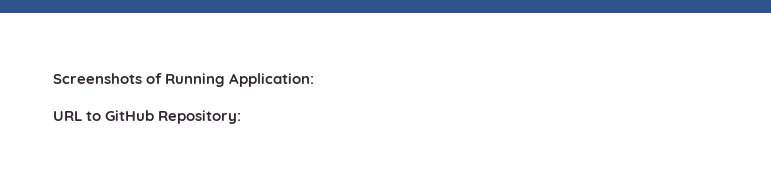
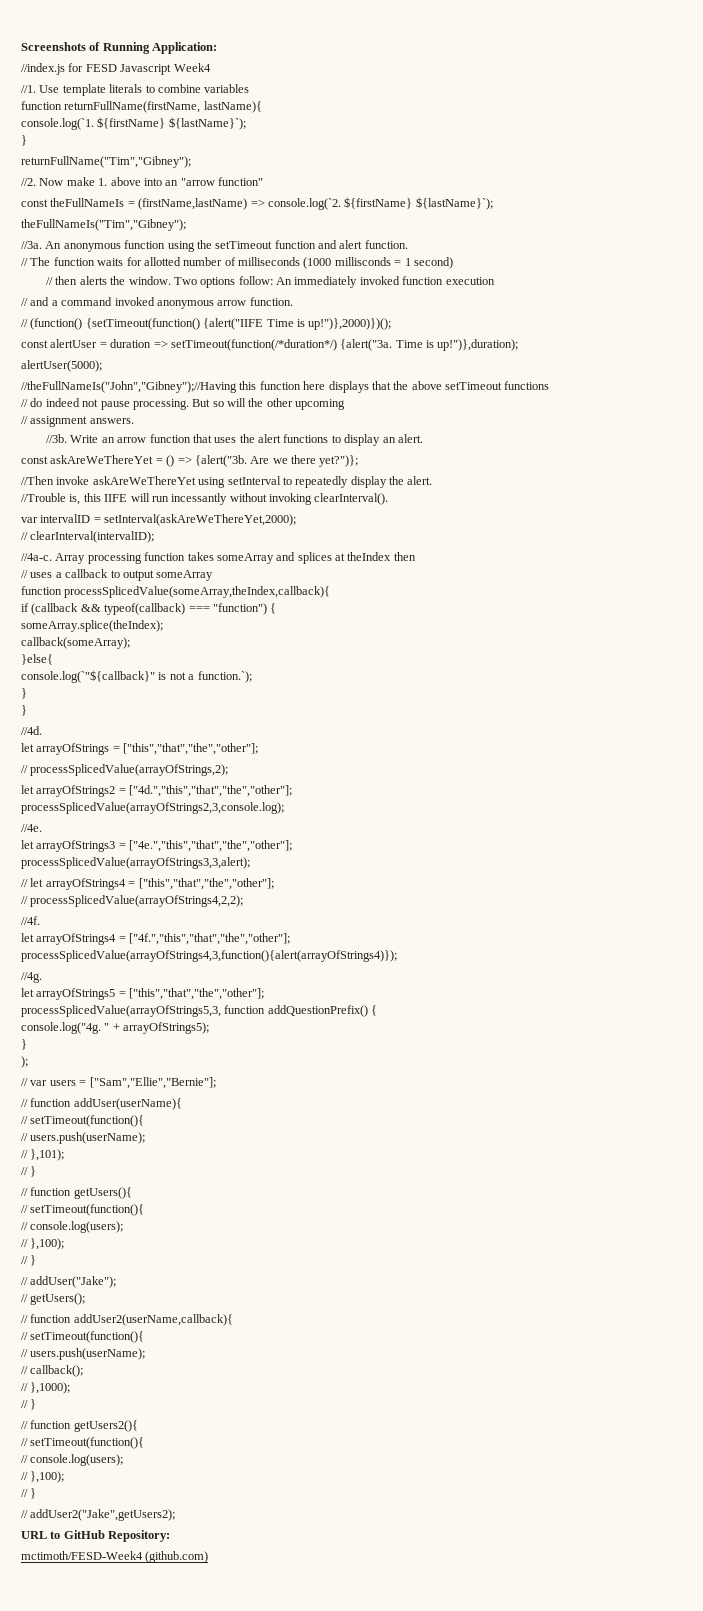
+ //index.js for FESD Javascript Week4
+ //1. Use template literals to combine variables
+ function returnFullName(firstName, lastName){
+ console.log(`1. ${firstName} ${lastName}`);
+ }
+ returnFullName("Tim","Gibney");
+ //2. Now make 1. above into an "arrow function"
+ const theFullNameIs = (firstName,lastName) => console.log(`2. ${firstName} ${lastName}`);
+ theFullNameIs("Tim","Gibney");
+ //3a. An anonymous function using the setTimeout function and alert function.
+ // The function waits for allotted number of milliseconds (1000 millisconds = 1 second)
+ // then alerts the window. Two options follow: An immediately invoked function execution
+ // and a command invoked anonymous arrow function.
+ // (function() {setTimeout(function() {alert("IIFE Time is up!")},2000)})();
+ const alertUser = duration => setTimeout(function(/*duration*/) {alert("3a. Time is up!")},duration);
+ alertUser(5000);
+ //theFullNameIs("John","Gibney");//Having this function here displays that the above setTimeout functions
+ // do indeed not pause processing. But so will the other upcoming
+ // assignment answers.
+ //3b. Write an arrow function that uses the alert functions to display an alert.
+ const askAreWeThereYet = () => {alert("3b. Are we there yet?")};
+ //Then invoke askAreWeThereYet using setInterval to repeatedly display the alert.
+ //Trouble is, this IIFE will run incessantly without invoking clearInterval().
+ var intervalID = setInterval(askAreWeThereYet,2000);
+ // clearInterval(intervalID);
+ //4a-c. Array processing function takes someArray and splices at theIndex then
+ // uses a callback to output someArray
+ function processSplicedValue(someArray,theIndex,callback){
+ if (callback && typeof(callback) === "function") {
+ someArray.splice(theIndex);
+ callback(someArray);
+ }else{
+ console.log(`"${callback}" is not a function.`);
+ }
+ }
+ //4d.
+ let arrayOfStrings = ["this","that","the","other"];
+ // processSplicedValue(arrayOfStrings,2);
+ let arrayOfStrings2 = ["4d.","this","that","the","other"];
+ processSplicedValue(arrayOfStrings2,3,console.log);
+ //4e.
+ let arrayOfStrings3 = ["4e.","this","that","the","other"];
+ processSplicedValue(arrayOfStrings3,3,alert);
+ // let arrayOfStrings4 = ["this","that","the","other"];
+ // processSplicedValue(arrayOfStrings4,2,2);
+ //4f.
+ let arrayOfStrings4 = ["4f.","this","that","the","other"];
+ processSplicedValue(arrayOfStrings4,3,function(){alert(arrayOfStrings4)});
+ //4g.
+ let arrayOfStrings5 = ["this","that","the","other"];
+ processSplicedValue(arrayOfStrings5,3, function addQuestionPrefix() {
+ console.log("4g. " + arrayOfStrings5);
+ }
+ );
+ // var users = ["Sam","Ellie","Bernie"];
+ // function addUser(userName){
+ // setTimeout(function(){
+ // users.push(userName);
+ // },101);
+ // }
+ // function getUsers(){
+ // setTimeout(function(){
+ // console.log(users);
+ // },100);
+ // }
+ // addUser("Jake");
+ // getUsers();
+ // function addUser2(userName,callback){
+ // setTimeout(function(){
+ // users.push(userName);
+ // callback();
+ // },1000);
+ // }
+ // function getUsers2(){
+ // setTimeout(function(){
+ // console.log(users);
+ // },100);
+ // }
+ // addUser2("Jake",getUsers2);
+ mctimoth/FESD-Week4 (github.com)

